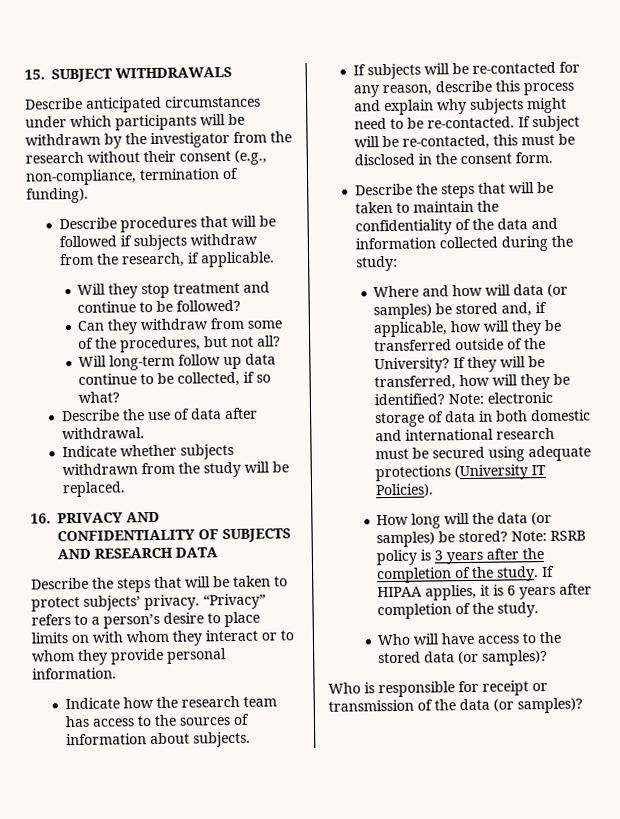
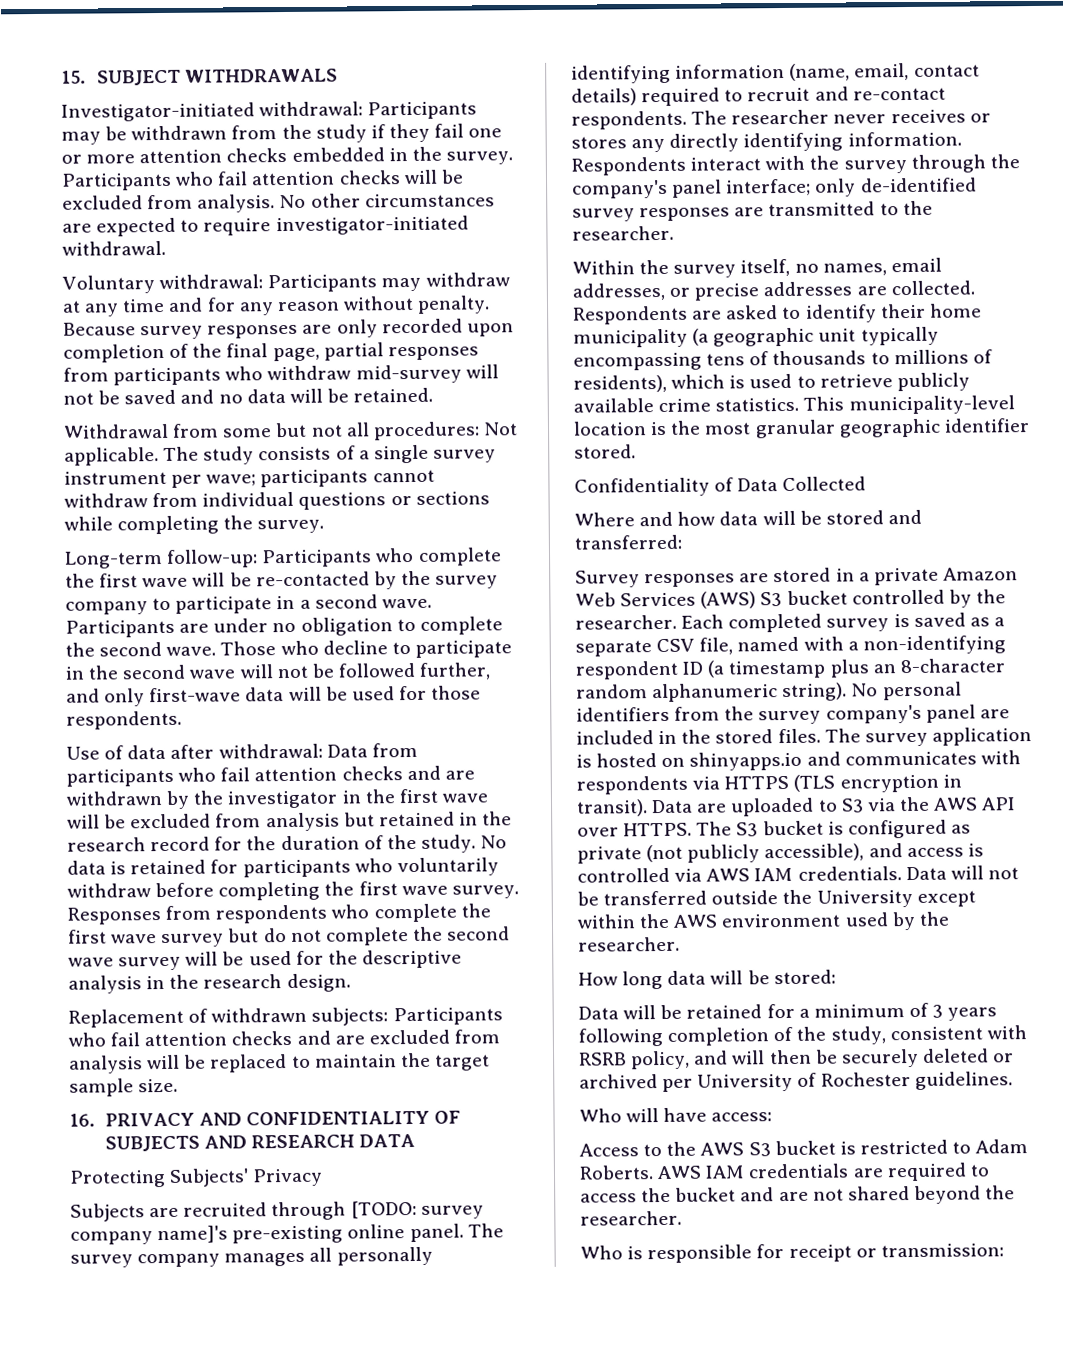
- Describe anticipated circumstances under which participants will be withdrawn by the investigator from the research without their consent (e.g., non-compliance, termination of funding).
- Describe procedures that will be followed if subjects withdraw from the research, if applicable.
- Will they stop treatment and continue to be followed?
- Can they withdraw from some of the procedures, but not all?
- Will long-term follow up data continue to be collected, if so what?
- Describe the use of data after withdrawal.
- Indicate whether subjects withdrawn from the study will be replaced.
+ Investigator-initiated withdrawal: Participants may be withdrawn from the study if they fail one or more attention checks embedded in the survey. Participants who fail attention checks will be excluded from analysis. No other circumstances are expected to require investigator-initiated withdrawal.
+ Voluntary withdrawal: Participants may withdraw at any time and for any reason without penalty. Because survey responses are only recorded upon completion of the final page, partial responses from participants who withdraw mid-survey will not be saved and no data will be retained.
+ Withdrawal from some but not all procedures: Not applicable. The study consists of a single survey instrument per wave; participants cannot withdraw from individual questions or sections while completing the survey.
+ Long-term follow-up: Participants who complete the first wave will be re-contacted by the survey company to participate in a second wave. Participants are under no obligation to complete the second wave. Those who decline to participate in the second wave will not be followed further, and only first-wave data will be used for those respondents.
+ Use of data after withdrawal: Data from participants who fail attention checks and are withdrawn by the investigator in the first wave will be excluded from analysis but retained in the research record for the duration of the study. No data is retained for participants who voluntarily withdraw before completing the first wave survey. Responses from respondents who complete the first wave survey but do not complete the second wave survey will be used for the descriptive analysis in the research design.
+ Replacement of withdrawn subjects: Participants who fail attention checks and are excluded from analysis will be replaced to maintain the target sample size.
- Describe the steps that will be taken to protect subjects’ privacy. “Privacy” refers to a person’s desire to place limits on with whom they interact or to whom they provide personal information.
- Indicate how the research team has access to the sources of information about subjects.
- If subjects will be re-contacted for any reason, describe this process and explain why subjects might need to be re-contacted. If subject will be re-contacted, this must be disclosed in the consent form.
- Describe the steps that will be taken to maintain the confidentiality of the data and information collected during the study:
- Where and how will data (or samples) be stored and, if applicable, how will they be transferred outside of the University? If they will be transferred, how will they be identified? Note: electronic storage of data in both domestic and international research must be secured using adequate protections (University IT Policies).
- How long will the data (or samples) be stored? Note: RSRB policy is 3 years after the completion of the study. If HIPAA applies, it is 6 years after completion of the study.
- Who will have access to the stored data (or samples)?
+ Protecting Subjects' Privacy
+ Subjects are recruited through [TODO: survey company name]'s pre-existing online panel. The survey company manages all personally identifying information (name, email, contact details) required to recruit and re-contact respondents. The researcher never receives or stores any directly identifying information. Respondents interact with the survey through the company's panel interface; only de-identified survey responses are transmitted to the researcher.
+ Within the survey itself, no names, email addresses, or precise addresses are collected. Respondents are asked to identify their home municipality (a geographic unit typically encompassing tens of thousands to millions of residents), which is used to retrieve publicly available crime statistics. This municipality-level location is the most granular geographic identifier stored.
+ Confidentiality of Data Collected
+ Where and how data will be stored and transferred:
+ Survey responses are stored in a private Amazon Web Services (AWS) S3 bucket controlled by the researcher. Each completed survey is saved as a separate CSV file, named with a non-identifying respondent ID (a timestamp plus an 8-character random alphanumeric string). No personal identifiers from the survey company's panel are included in the stored files. The survey application is hosted on shinyapps.io and communicates with respondents via HTTPS (TLS encryption in transit). Data are uploaded to S3 via the AWS API over HTTPS. The S3 bucket is configured as private (not publicly accessible), and access is controlled via AWS IAM credentials. Data will not be transferred outside the University except within the AWS environment used by the researcher.
+ How long data will be stored:
+ Data will be retained for a minimum of 3 years following completion of the study, consistent with RSRB policy, and will then be securely deleted or archived per University of Rochester guidelines.
+ Who will have access:
+ Access to the AWS S3 bucket is restricted to Adam Roberts. AWS IAM credentials are required to access the bucket and are not shared beyond the researcher.
- Who is responsible for receipt or transmission of the data (or samples)?
+ Who is responsible for receipt or transmission:

